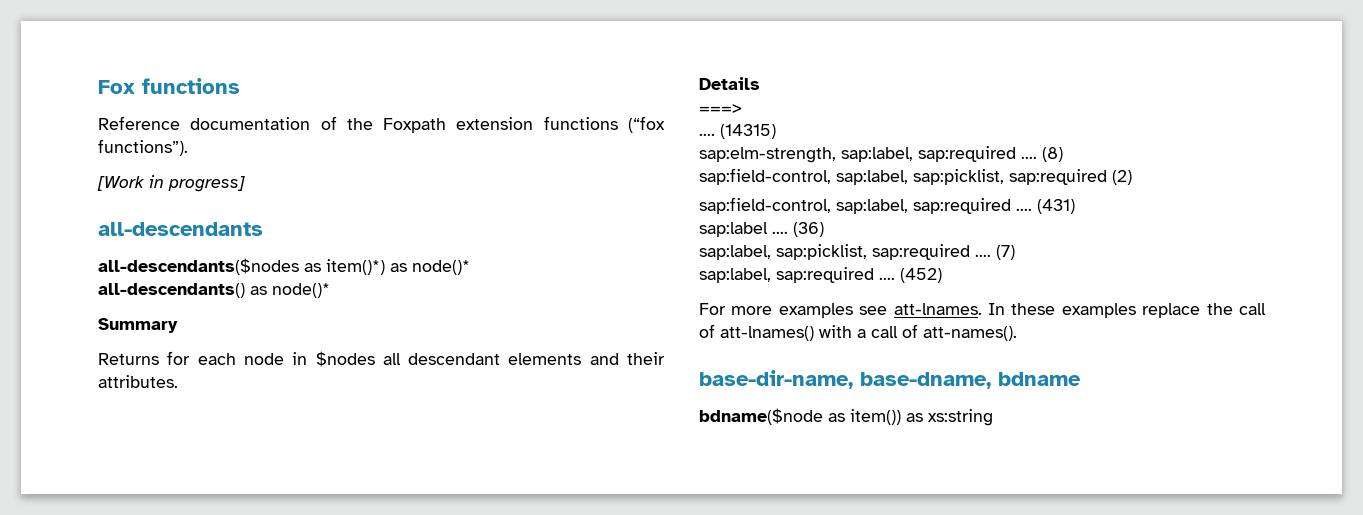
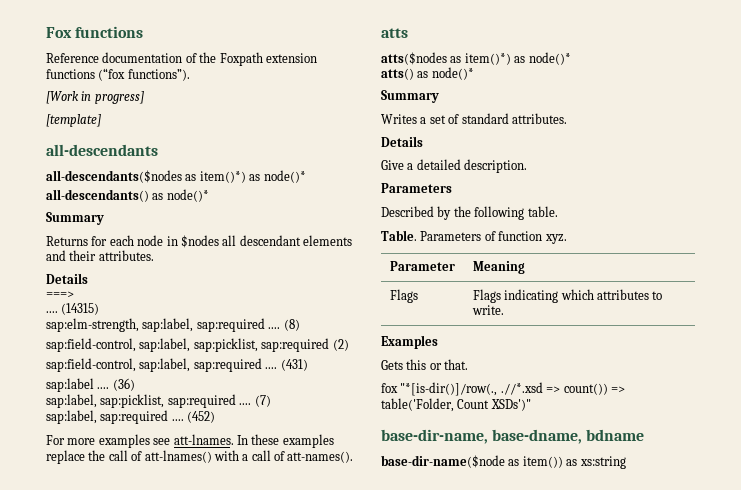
+ [template]
+ atts
+ atts($nodes as item()*) as node()*
+ atts() as node()*
+ Summary
+ Writes a set of standard attributes.
+ Details
+ Give a detailed description.
+ Parameters
+ Described by the following table.
+ Table. Parameters of function xyz.
+ Parameter | Meaning
+ Flags | Flags indicating which attributes to write.
+ Examples
+ Gets this or that.
+ fox "*[is-dir()]/row(., .//*.xsd => count()) => table('Folder, Count XSDs')"
- bdname($node as item()) as xs:string
+ base-dir-name($node as item()) as xs:string

